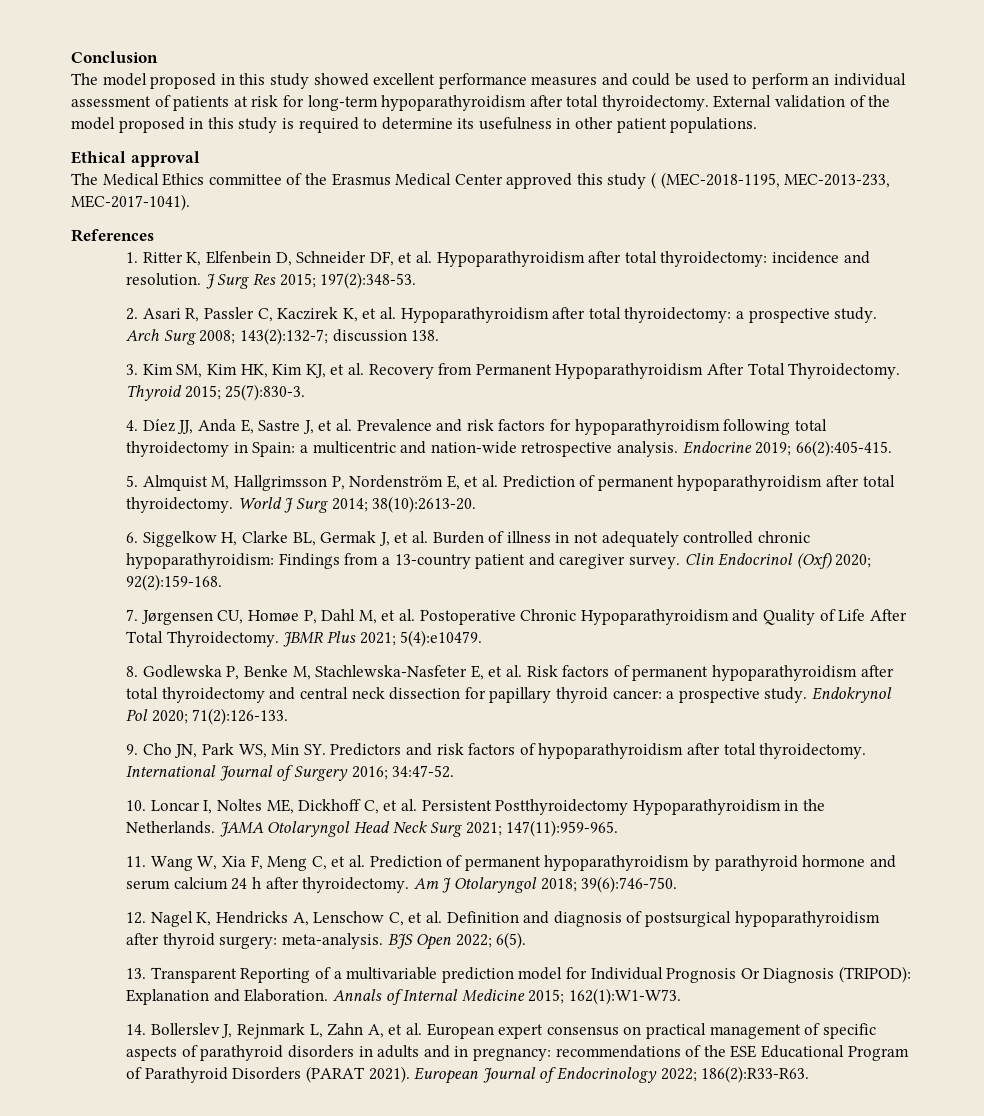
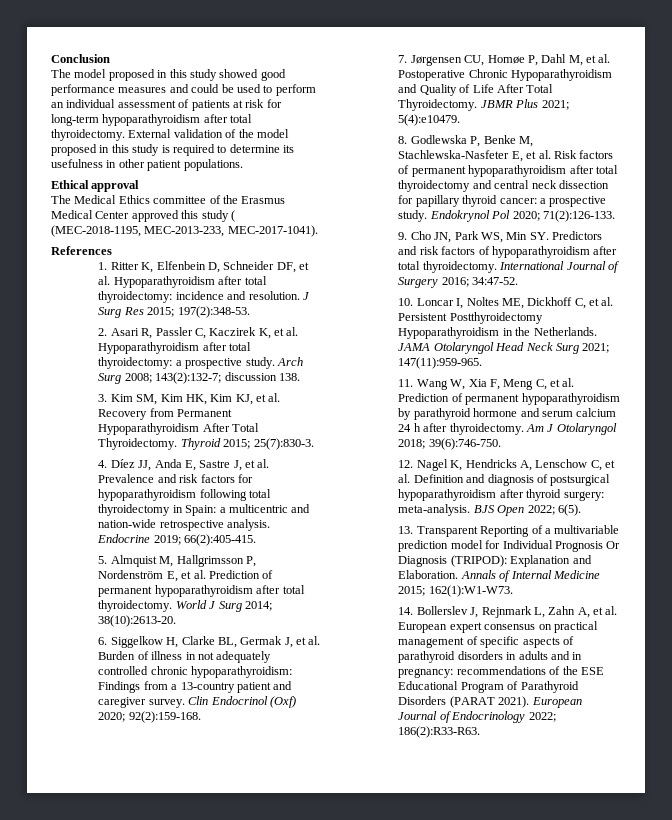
- The model proposed in this study showed excellent performance measures and could be used to perform an individual assessment of patients at risk for long-term hypoparathyroidism after total thyroidectomy.
+ The model proposed in this study showed good performance measures and could be used to perform an individual assessment of patients at risk for long-term hypoparathyroidism after total thyroidectomy.

